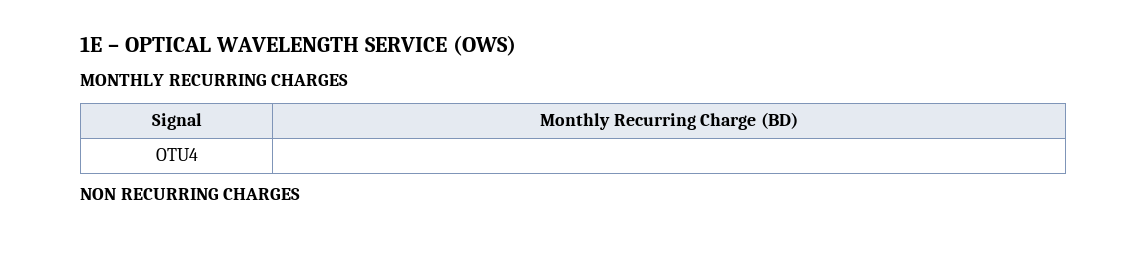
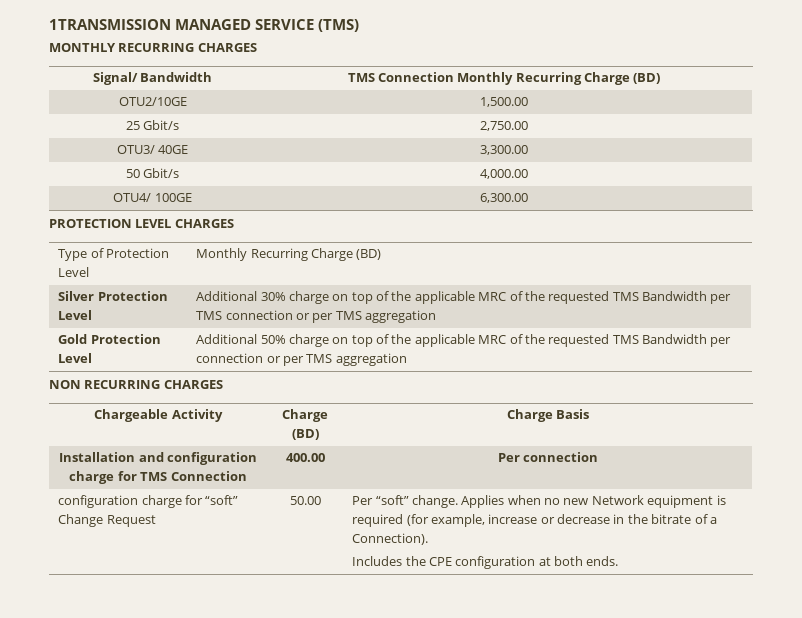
- 1E – OPTICAL WAVELENGTH SERVICE (OWS)
+ 1TRANSMISSION MANAGED SERVICE (TMS)
  MONTHLY RECURRING CHARGES
- Signal | Monthly Recurring Charge (BD)
- OTU4 |
+ Signal/ Bandwidth | TMS Connection Monthly Recurring Charge (BD)
+ OTU2/10GE | 1,500.00
+ 25 Gbit/s | 2,750.00
+ OTU3/ 40GE | 3,300.00
+ 50 Gbit/s | 4,000.00
+ OTU4/ 100GE | 6,300.00
+ PROTECTION LEVEL CHARGES
+ Type of Protection Level | Monthly Recurring Charge (BD)
+ Silver Protection Level | Additional 30% charge on top of the applicable MRC of the requested TMS Bandwidth per TMS connection or per TMS aggregation
+ Gold Protection Level | Additional 50% charge on top of the applicable MRC of the requested TMS Bandwidth per connection or per TMS aggregation
  NON RECURRING CHARGES
+ Chargeable Activity | Charge (BD) | Charge Basis
+ Installation and configuration charge for TMS Connection | 400.00 | Per connection
+ configuration charge for “soft” Change Request | 50.00 | Per “soft” change. Applies when no new Network equipment is required (for example, increase or decrease in the bitrate of a Connection).
+ Includes the CPE configuration at both ends.

